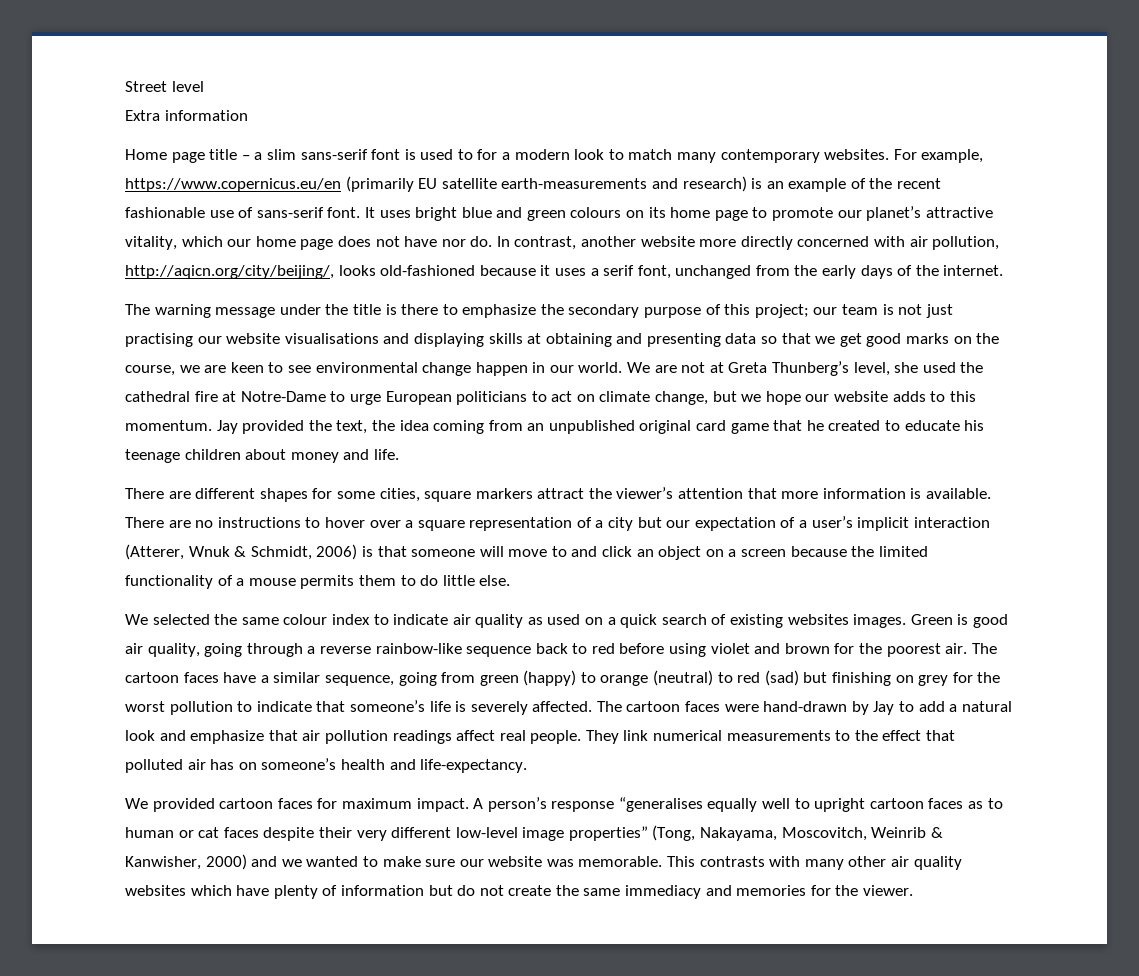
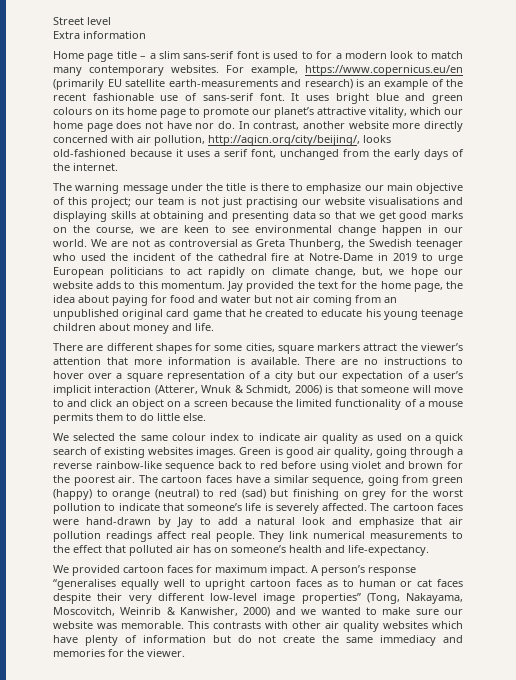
- The warning message under the title is there to emphasize the secondary purpose of this project; our team is not just practising our website visualisations and displaying skills at obtaining and presenting data so that we get good marks on the course, we are keen to see environmental change happen in our world.
+ The warning message under the title is there to emphasize our main objective of this project; our team is not just practising our website visualisations and displaying skills at obtaining and presenting data so that we get good marks on the course, we are keen to see environmental change happen in our world.
- We are not at Greta Thunberg’s level, she used the cathedral fire at Notre-Dame to urge European politicians to act on climate change, but we hope our website adds to this momentum.
+ We are not as controversial as Greta Thunberg, the Swedish teenager who used the incident of the cathedral fire at Notre-Dame in 2019 to urge European politicians to act rapidly on climate change, but, we hope our website adds to this momentum.
- Jay provided the text, the idea coming from an unpublished original card game that he created to educate his teenage children about money and life.
+ Jay provided the text for the home page, the idea about paying for food and water but not air coming from an unpublished original card game that he created to educate his young teenage children about money and life.
- This contrasts with many other air quality websites which have plenty of information but do not create the same immediacy and memories for the viewer.
+ This contrasts with other air quality websites which have plenty of information but do not create the same immediacy and memories for the viewer.

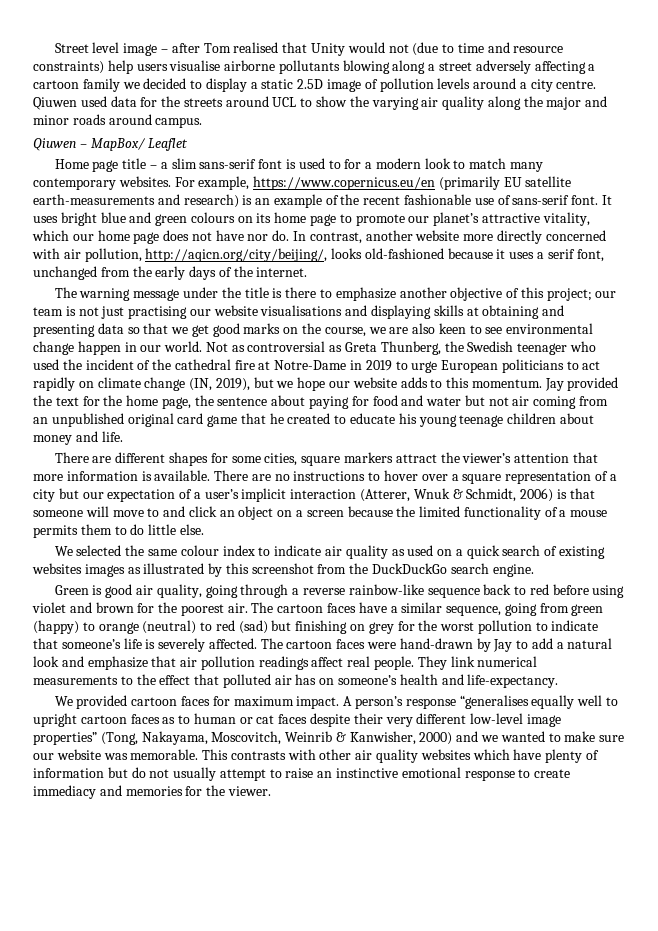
- Street level
- Extra information
+ Street level image – after Tom realised that Unity would not (due to time and resource constraints) help users visualise airborne pollutants blowing along a street adversely affecting a cartoon family we decided to display a static 2.5D image of pollution levels around a city centre. Qiuwen used data for the streets around UCL to show the varying air quality along the major and minor roads around campus.
+ Qiuwen – MapBox/ Leaflet
- The warning message under the title is there to emphasize our main objective of this project; our team is not just practising our website visualisations and displaying skills at obtaining and presenting data so that we get good marks on the course, we are keen to see environmental change happen in our world.
+ The warning message under the title is there to emphasize another objective of this project; our team is not just practising our website visualisations and displaying skills at obtaining and presenting data so that we get good marks on the course, we are also keen to see environmental change happen in our world.
- We are not as controversial as Greta Thunberg, the Swedish teenager who used the incident of the cathedral fire at Notre-Dame in 2019 to urge European politicians to act rapidly on climate change, but, we hope our website adds to this momentum.
+ Not as controversial as Greta Thunberg, the Swedish teenager who used the incident of the cathedral fire at Notre-Dame in 2019 to urge European politicians to act rapidly on climate change (IN, 2019), but we hope our website adds to this momentum.
- Jay provided the text for the home page, the idea about paying for food and water but not air coming from an unpublished original card game that he created to educate his young teenage children about money and life.
+ Jay provided the text for the home page, the sentence about paying for food and water but not air coming from an unpublished original card game that he created to educate his young teenage children about money and life.
- We selected the same colour index to indicate air quality as used on a quick search of existing websites images. Green is good air quality, going through a reverse rainbow-like sequence back to red before using violet and brown for the poorest air.
+ We selected the same colour index to indicate air quality as used on a quick search of existing websites images as illustrated by this screenshot from the DuckDuckGo search engine.
+ Green is good air quality, going through a reverse rainbow-like sequence back to red before using violet and brown for the poorest air.
- This contrasts with other air quality websites which have plenty of information but do not create the same immediacy and memories for the viewer.
+ This contrasts with other air quality websites which have plenty of information but do not usually attempt to raise an instinctive emotional response to create immediacy and memories for the viewer.

